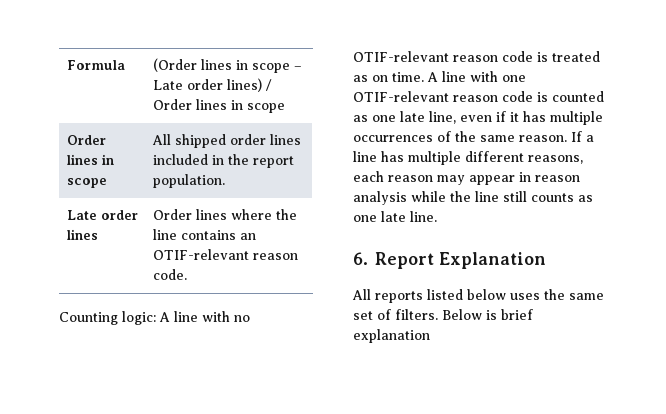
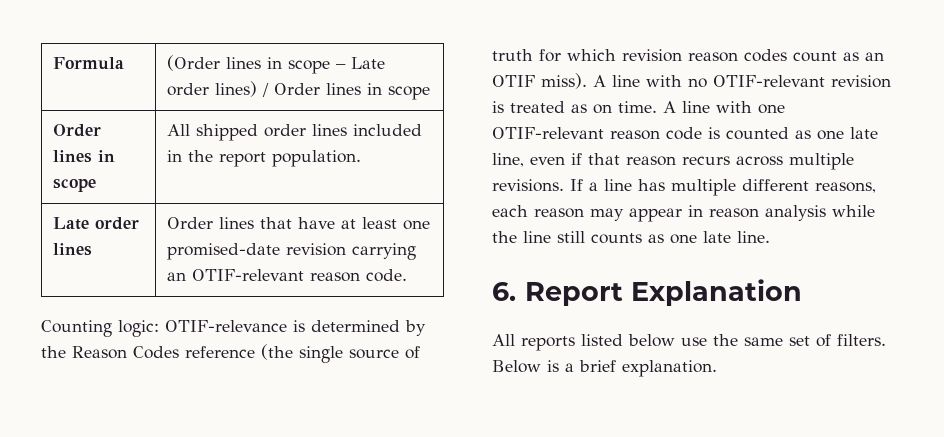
- Late order lines | Order lines where the line contains an OTIF-relevant reason code.
+ Late order lines | Order lines that have at least one promised-date revision carrying an OTIF-relevant reason code.
- Counting logic: A line with no OTIF-relevant reason code is treated as on time.
+ Counting logic: OTIF-relevance is determined by the Reason Codes reference (the single source of truth for which revision reason codes count as an OTIF miss). A line with no OTIF-relevant revision is treated as on time.
- A line with one OTIF-relevant reason code is counted as one late line, even if it has multiple occurrences of the same reason.
+ A line with one OTIF-relevant reason code is counted as one late line, even if that reason recurs across multiple revisions.
- All reports listed below uses the same set of filters.
+ All reports listed below use the same set of filters.
- Below is brief explanation
+ Below is a brief explanation.

